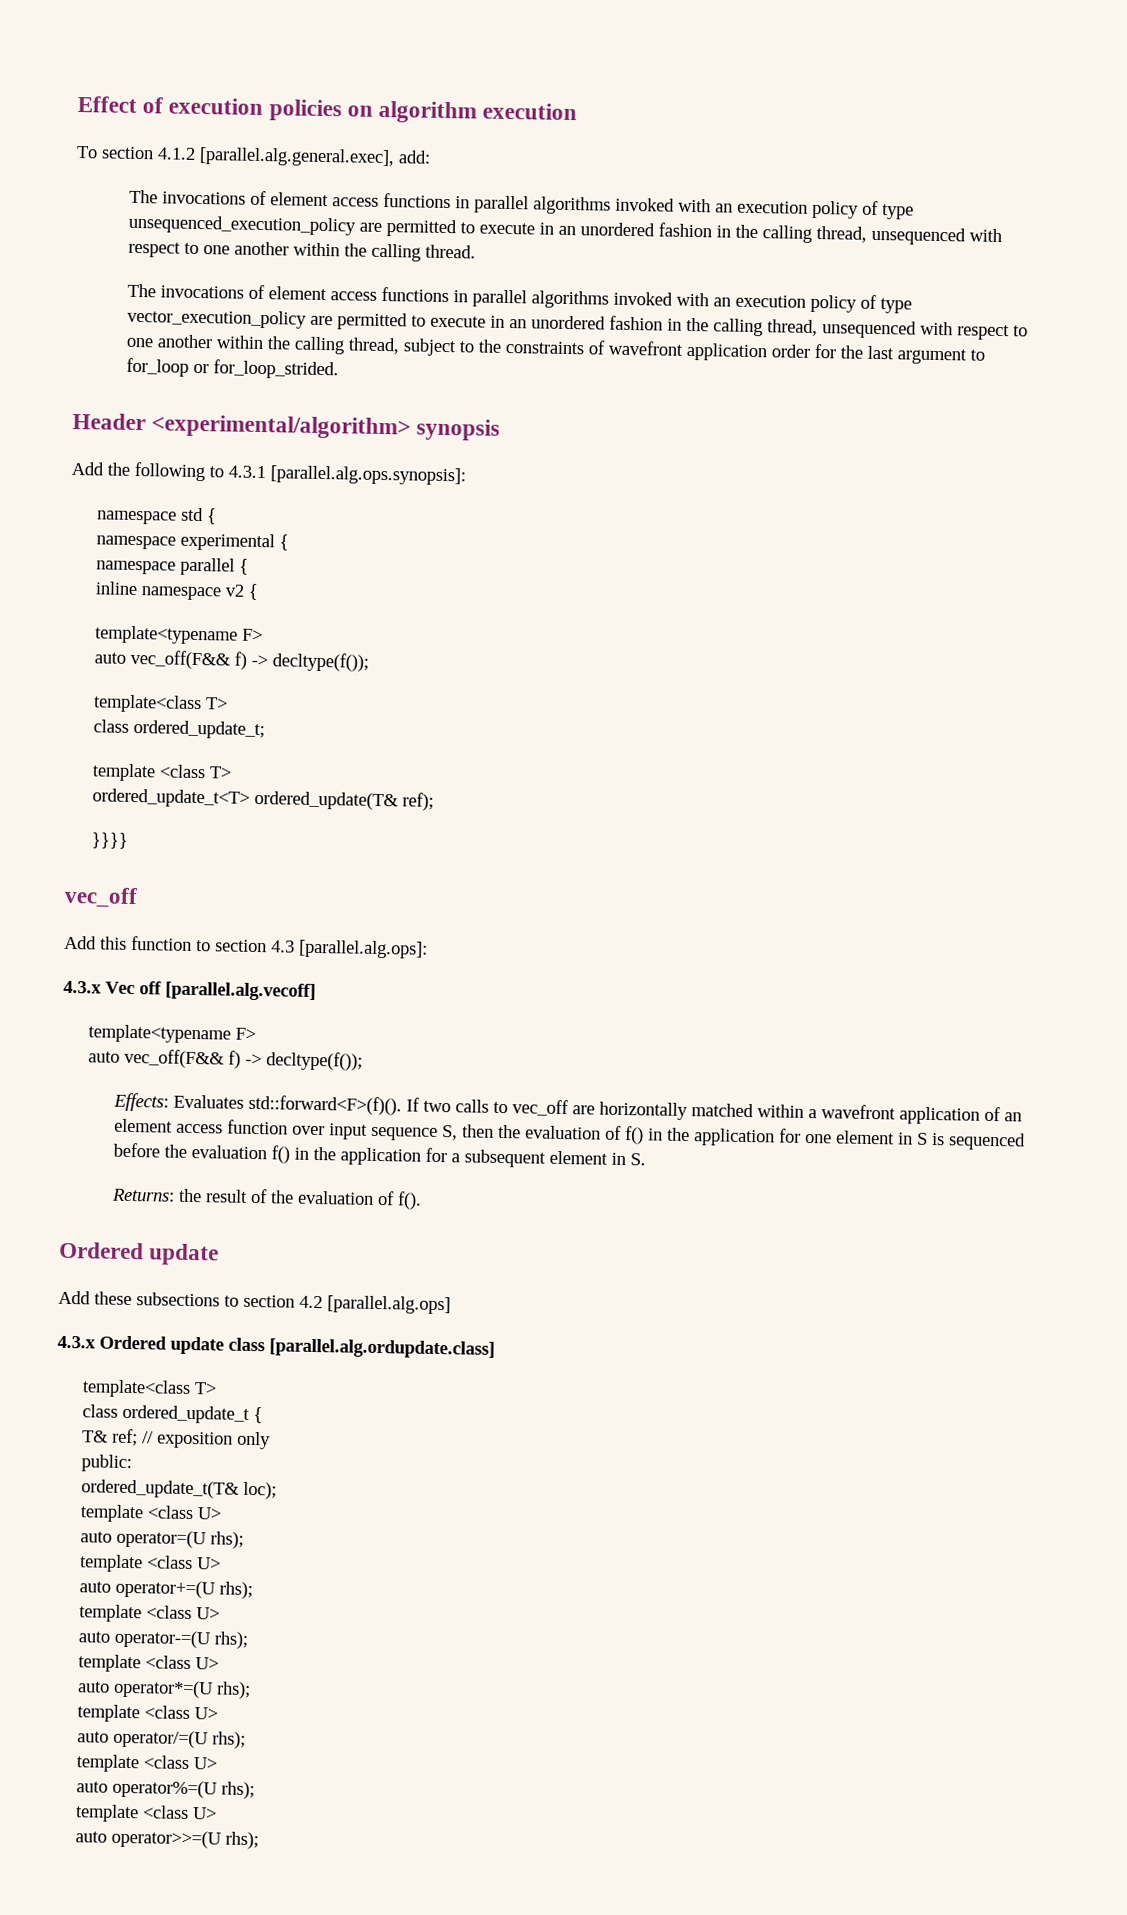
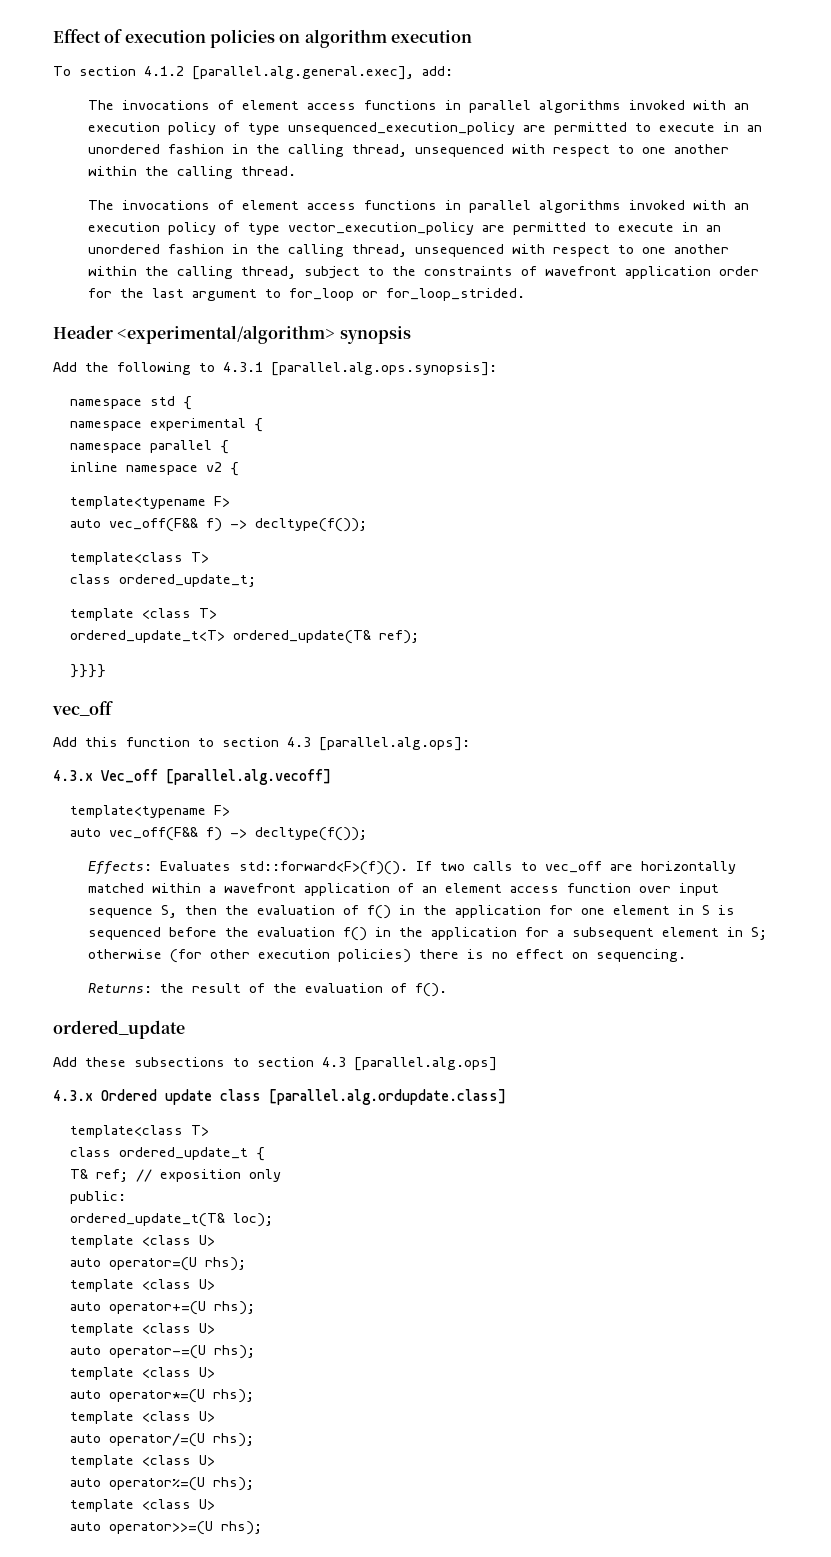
- 4.3.x Vec off [parallel.alg.vecoff]
+ 4.3.x Vec_off [parallel.alg.vecoff]
- If two calls to vec_off are horizontally matched within a wavefront application of an element access function over input sequence S, then the evaluation of f() in the application for one element in S is sequenced before the evaluation f() in the application for a subsequent element in S.
+ If two calls to vec_off are horizontally matched within a wavefront application of an element access function over input sequence S, then the evaluation of f() in the application for one element in S is sequenced before the evaluation f() in the application for a subsequent element in S; otherwise (for other execution policies) there is no effect on sequencing.
  Returns: the result of the evaluation of f().
- Ordered update
+ ordered_update
- Add these subsections to section 4.2 [parallel.alg.ops]
+ Add these subsections to section 4.3 [parallel.alg.ops]

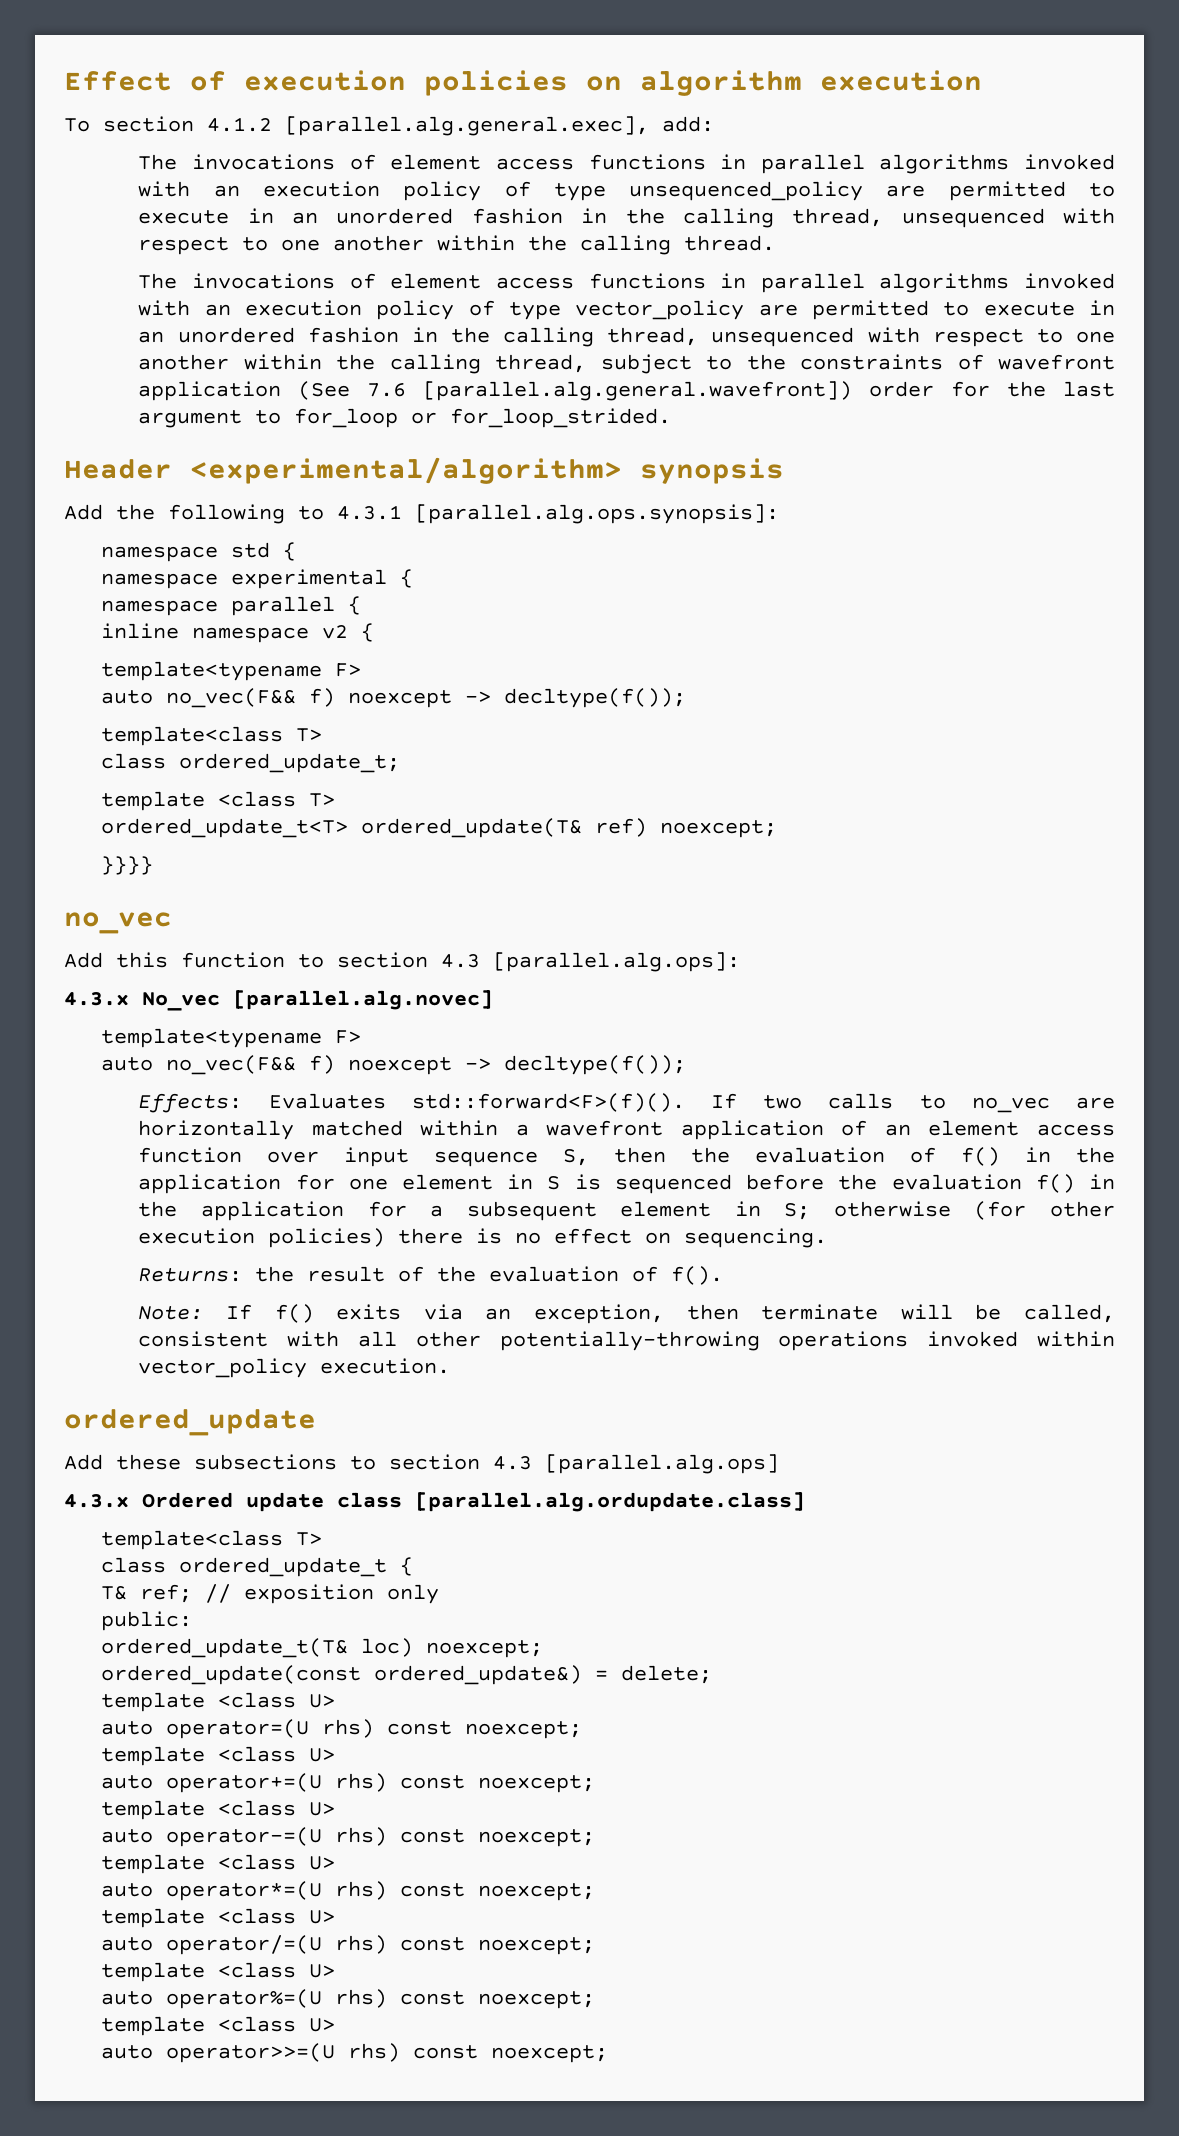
- The invocations of element access functions in parallel algorithms invoked with an execution policy of type unsequenced_execution_policy are permitted to execute in an unordered fashion in the calling thread, unsequenced with respect to one another within the calling thread.
+ The invocations of element access functions in parallel algorithms invoked with an execution policy of type unsequenced_policy are permitted to execute in an unordered fashion in the calling thread, unsequenced with respect to one another within the calling thread.
- The invocations of element access functions in parallel algorithms invoked with an execution policy of type vector_execution_policy are permitted to execute in an unordered fashion in the calling thread, unsequenced with respect to one another within the calling thread, subject to the constraints of wavefront application order for the last argument to for_loop or for_loop_strided.
+ The invocations of element access functions in parallel algorithms invoked with an execution policy of type vector_policy are permitted to execute in an unordered fashion in the calling thread, unsequenced with respect to one another within the calling thread, subject to the constraints of wavefront application (See 7.6 [parallel.alg.general.wavefront]) order for the last argument to for_loop or for_loop_strided.
  inline namespace v2 {
  template<typename F>
- auto vec_off(F&& f) -> decltype(f());
+ auto no_vec(F&& f) noexcept -> decltype(f());
- ordered_update_t<T> ordered_update(T& ref);
+ ordered_update_t<T> ordered_update(T& ref) noexcept;
  }}}}
- vec_off
+ no_vec
- 4.3.x Vec_off [parallel.alg.vecoff]
+ 4.3.x No_vec [parallel.alg.novec]
  template<typename F>
- auto vec_off(F&& f) -> decltype(f());
+ auto no_vec(F&& f) noexcept -> decltype(f());
- If two calls to vec_off are horizontally matched within a wavefront application of an element access function over input sequence S, then the evaluation of f() in the application for one element in S is sequenced before the evaluation f() in the application for a subsequent element in S; otherwise (for other execution policies) there is no effect on sequencing.
+ If two calls to no_vec are horizontally matched within a wavefront application of an element access function over input sequence S, then the evaluation of f() in the application for one element in S is sequenced before the evaluation f() in the application for a subsequent element in S; otherwise (for other execution policies) there is no effect on sequencing.
+ Note: If f() exits via an exception, then terminate will be called, consistent with all other potentially-throwing operations invoked within vector_policy execution.
- ordered_update_t(T& loc);
+ ordered_update_t(T& loc) noexcept;
+ ordered_update(const ordered_update&) = delete;
- auto operator=(U rhs);
+ auto operator=(U rhs) const noexcept;
- auto operator+=(U rhs);
+ auto operator+=(U rhs) const noexcept;
- auto operator-=(U rhs);
+ auto operator-=(U rhs) const noexcept;
- auto operator*=(U rhs);
+ auto operator*=(U rhs) const noexcept;
- auto operator/=(U rhs);
+ auto operator/=(U rhs) const noexcept;
- auto operator%=(U rhs);
+ auto operator%=(U rhs) const noexcept;
- auto operator>>=(U rhs);
+ auto operator>>=(U rhs) const noexcept;

